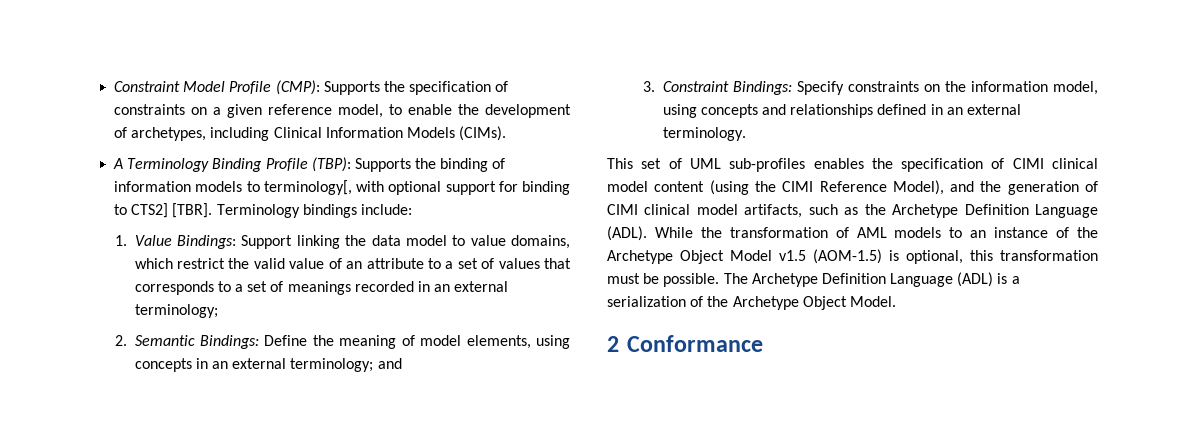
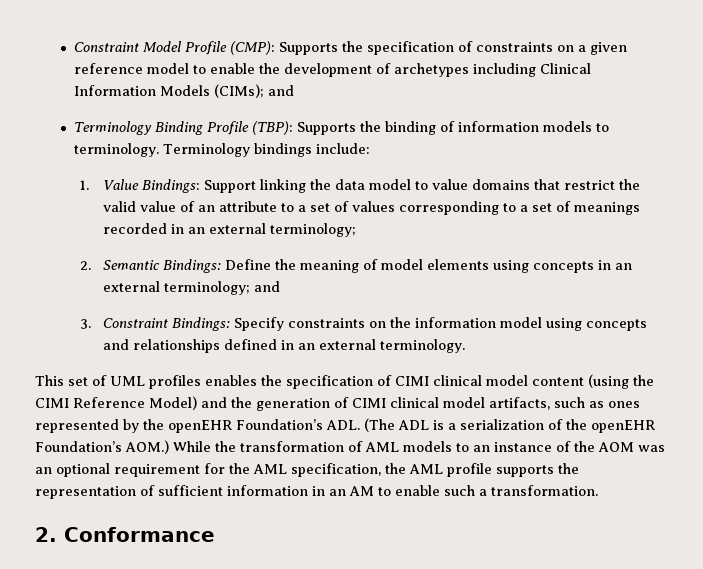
- Constraint Model Profile (CMP): Supports the specification of constraints on a given reference model, to enable the development of archetypes, including Clinical Information Models (CIMs).
- A Terminology Binding Profile (TBP): Supports the binding of information models to terminology[, with optional support for binding to CTS2] [TBR].
+ Constraint Model Profile (CMP): Supports the specification of constraints on a given reference model to enable the development of archetypes including Clinical Information Models (CIMs); and
+ Terminology Binding Profile (TBP): Supports the binding of information models to terminology.
- 1. Value Bindings: Support linking the data model to value domains, which restrict the valid value of an attribute to a set of values that corresponds to a set of meanings recorded in an external terminology;
+ 1. Value Bindings: Support linking the data model to value domains that restrict the valid value of an attribute to a set of values corresponding to a set of meanings recorded in an external terminology;
- 2. Semantic Bindings: Define the meaning of model elements, using concepts in an external terminology; and
+ 2. Semantic Bindings: Define the meaning of model elements using concepts in an external terminology; and
- 3. Constraint Bindings: Specify constraints on the information model, using concepts and relationships defined in an external terminology.
+ 3. Constraint Bindings: Specify constraints on the information model using concepts and relationships defined in an external terminology.
- This set of UML sub-profiles enables the specification of CIMI clinical model content (using the CIMI Reference Model), and the generation of CIMI clinical model artifacts, such as the Archetype Definition Language (ADL). While the transformation of AML models to an instance of the Archetype Object Model v1.5 (AOM-1.5) is optional, this transformation must be possible. The Archetype Definition Language (ADL) is a serialization of the Archetype Object Model.
- 2 Conformance
+ This set of UML profiles enables the specification of CIMI clinical model content (using the CIMI Reference Model) and the generation of CIMI clinical model artifacts, such as ones represented by the openEHR Foundation’s ADL. (The ADL is a serialization of the openEHR Foundation’s AOM.) While the transformation of AML models to an instance of the AOM was an optional requirement for the AML specification, the AML profile supports the representation of sufficient information in an AM to enable such a transformation.
+ 2. Conformance

